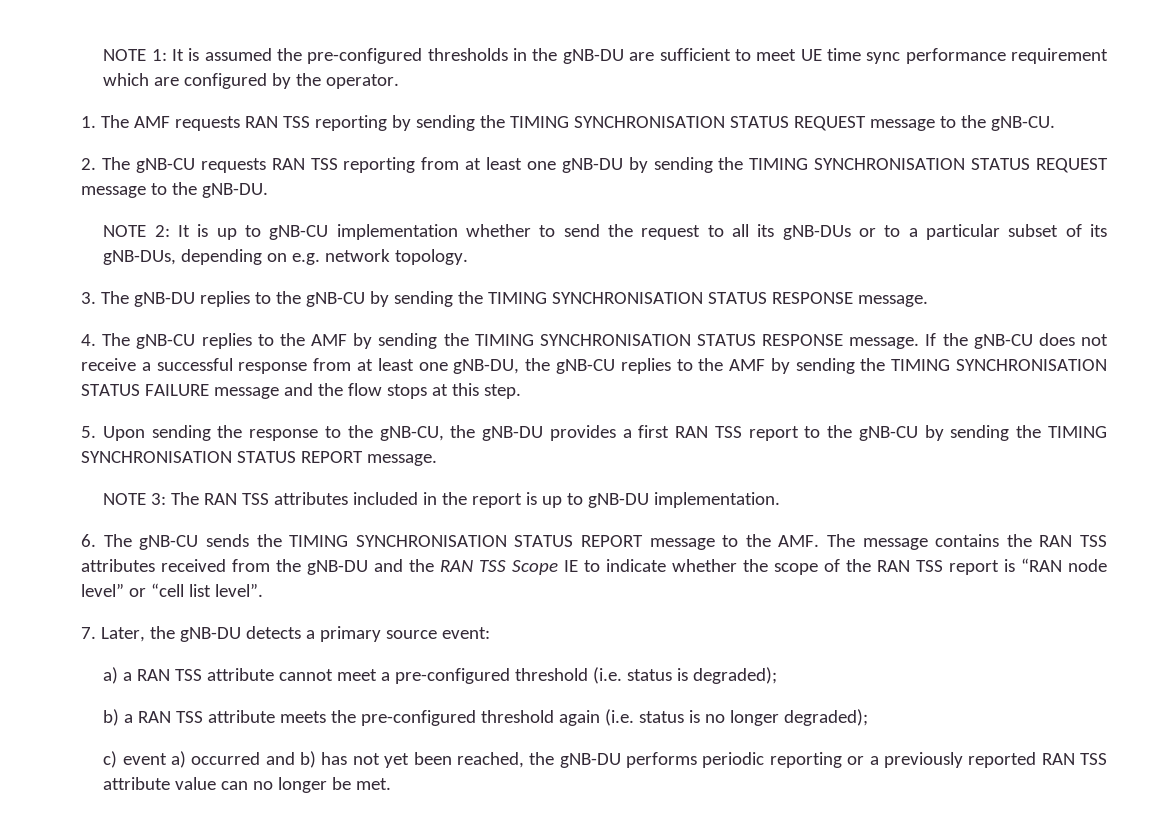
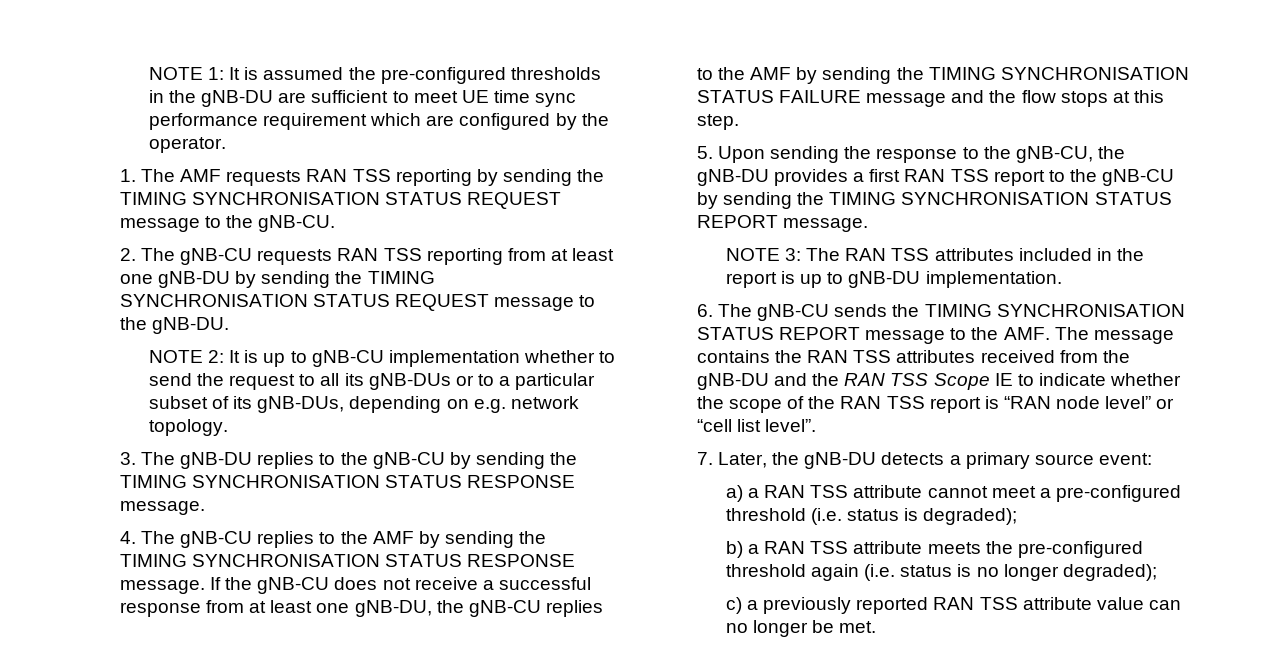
- c) event a) occurred and b) has not yet been reached, the gNB-DU performs periodic reporting or a previously reported RAN TSS attribute value can no longer be met.
+ c) a previously reported RAN TSS attribute value can no longer be met.

